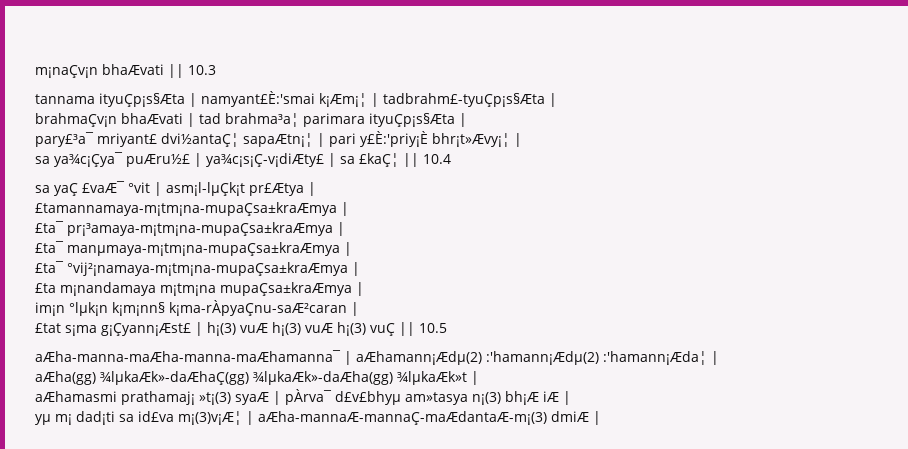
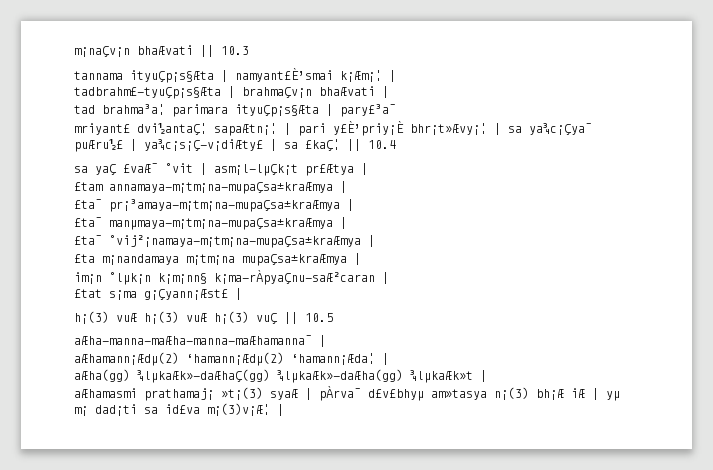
- tannama ityuÇp¡s§Æta | namyant£È:'smai k¡Æm¡¦ | tadbrahm£-tyuÇp¡s§Æta |
- brahmaÇv¡n bhaÆvati | tad brahma³a¦ parimara ityuÇp¡s§Æta |
- pary£³a¯ mriyant£ dvi½antaÇ¦ sapaÆtn¡¦ | pari y£È:'priy¡È bhr¡t»Ævy¡¦ |
- sa ya¾c¡Çya¯ puÆru½£ | ya¾c¡s¡Ç-v¡diÆty£ | sa £kaÇ¦ || 10.4
+ tannama ityuÇp¡s§Æta | namyant£È’smai k¡Æm¡¦ |
+ tadbrahm£-tyuÇp¡s§Æta | brahmaÇv¡n bhaÆvati |
+ tad brahma³a¦ parimara ityuÇp¡s§Æta | pary£³a¯
+ mriyant£ dvi½antaÇ¦ sapaÆtn¡¦ | pari y£È’priy¡È bhr¡t»Ævy¡¦ | sa ya¾c¡Çya¯ puÆru½£ | ya¾c¡s¡Ç-v¡diÆty£ | sa £kaÇ¦ || 10.4
- £tamannamaya-m¡tm¡na-mupaÇsa±kraÆmya |
+ £tam annamaya-m¡tm¡na-mupaÇsa±kraÆmya |
- £tat s¡ma g¡Çyann¡Æst£ | h¡(3) vuÆ h¡(3) vuÆ h¡(3) vuÇ || 10.5
+ £tat s¡ma g¡Çyann¡Æst£ |
+ h¡(3) vuÆ h¡(3) vuÆ h¡(3) vuÇ || 10.5
- aÆha-manna-maÆha-manna-maÆhamanna¯ | aÆhamann¡Ædµ(2) :'hamann¡Ædµ(2) :'hamann¡Æda¦ |
+ aÆha-manna-maÆha-manna-maÆhamanna¯ |
+ aÆhamann¡Ædµ(2) ‘hamann¡Ædµ(2) ‘hamann¡Æda¦ |
- aÆhamasmi prathamaj¡ »t¡(3) syaÆ | pÀrva¯ d£v£bhyµ am»tasya n¡(3) bh¡Æ iÆ |
- yµ m¡ dad¡ti sa id£va m¡(3)v¡Æ¦ | aÆha-mannaÆ-mannaÇ-maÆdantaÆ-m¡(3) dmiÆ |
+ aÆhamasmi prathamaj¡ »t¡(3) syaÆ | pÀrva¯ d£v£bhyµ am»tasya n¡(3) bh¡Æ iÆ | yµ m¡ dad¡ti sa id£va m¡(3)v¡Æ¦ |

